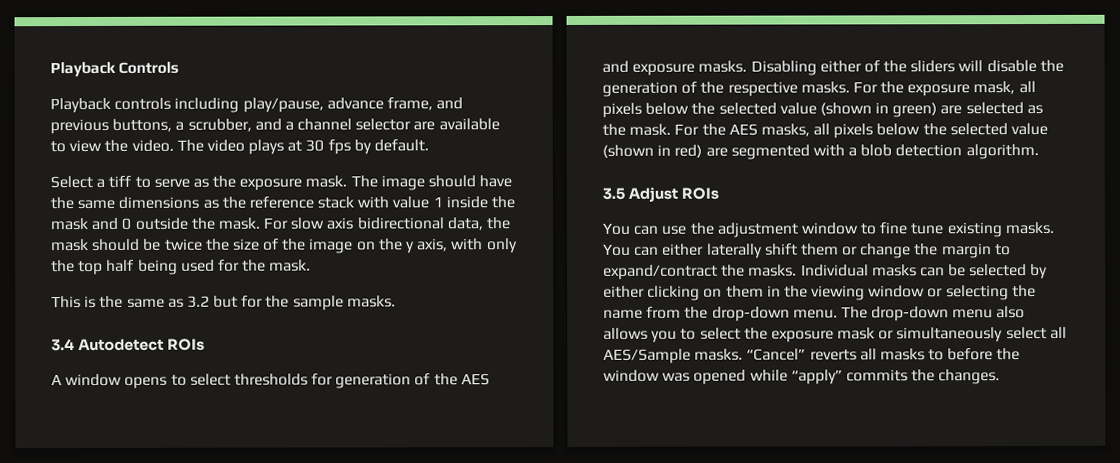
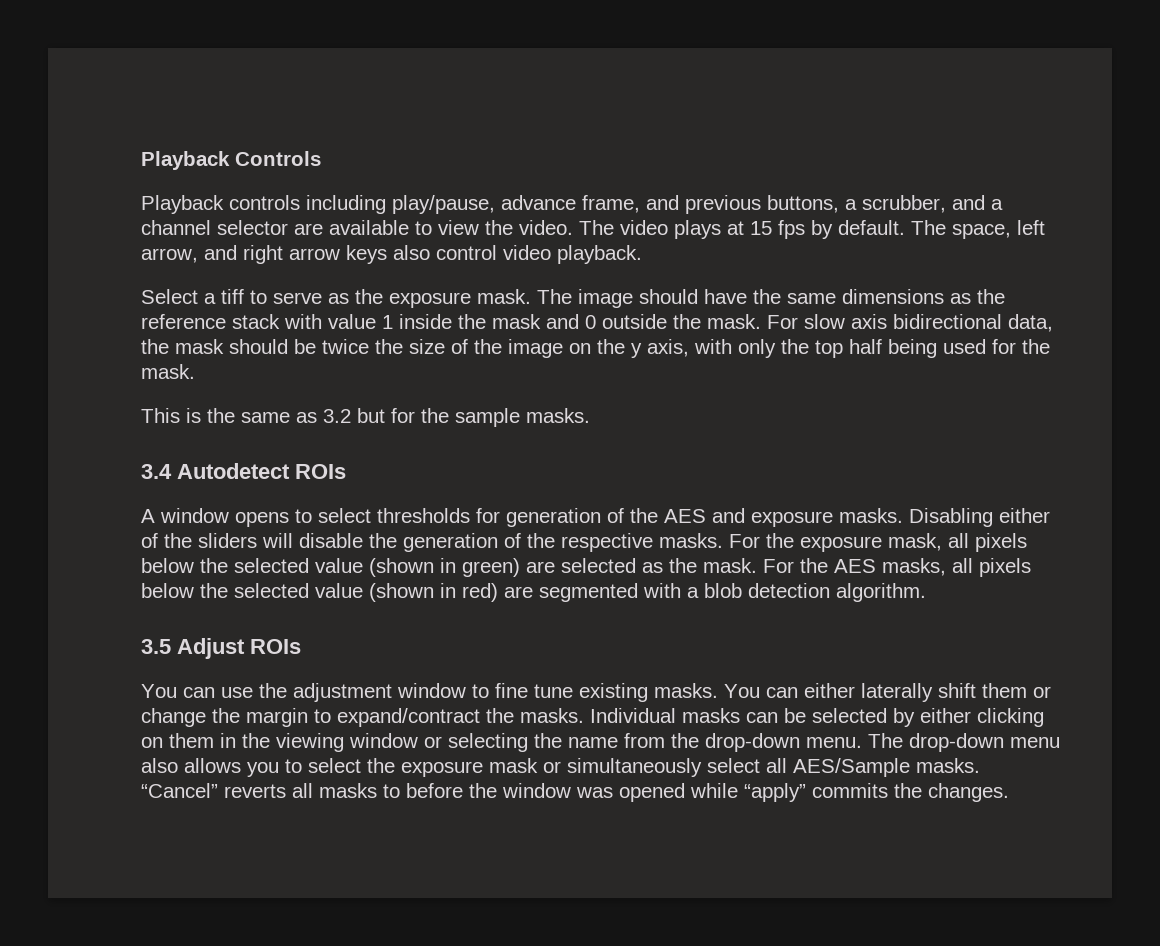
- The video plays at 30 fps by default.
+ The video plays at 15 fps by default. The space, left arrow, and right arrow keys also control video playback.

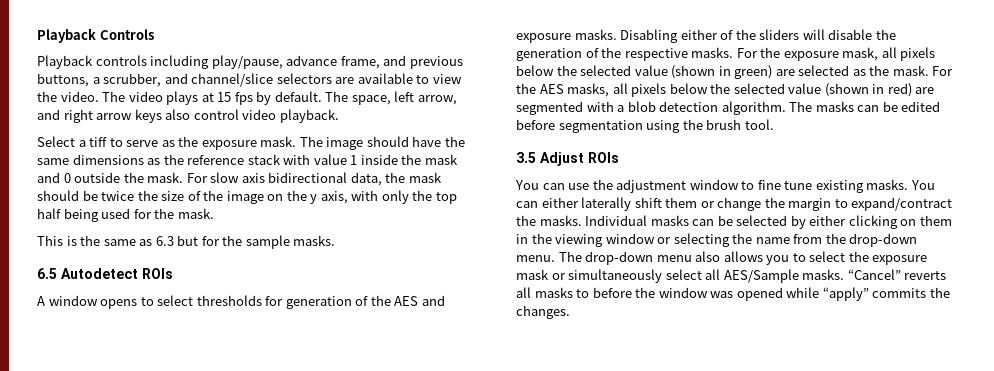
- Playback controls including play/pause, advance frame, and previous buttons, a scrubber, and a channel selector are available to view the video.
+ Playback controls including play/pause, advance frame, and previous buttons, a scrubber, and channel/slice selectors are available to view the video.
- This is the same as 3.2 but for the sample masks.
+ This is the same as 6.3 but for the sample masks.
- 3.4 Autodetect ROIs
+ 6.5 Autodetect ROIs
+ The masks can be edited before segmentation using the brush tool.

